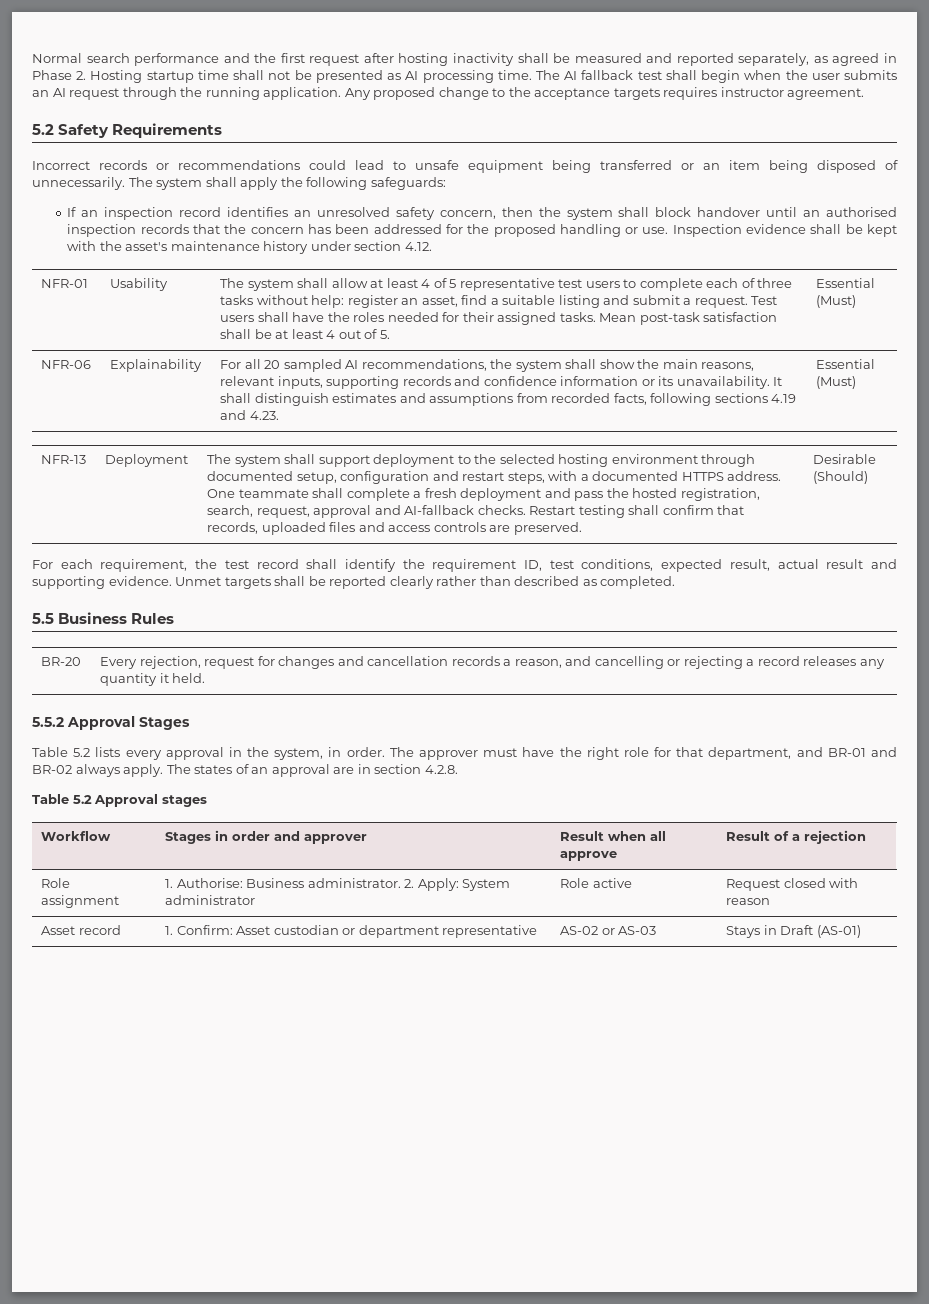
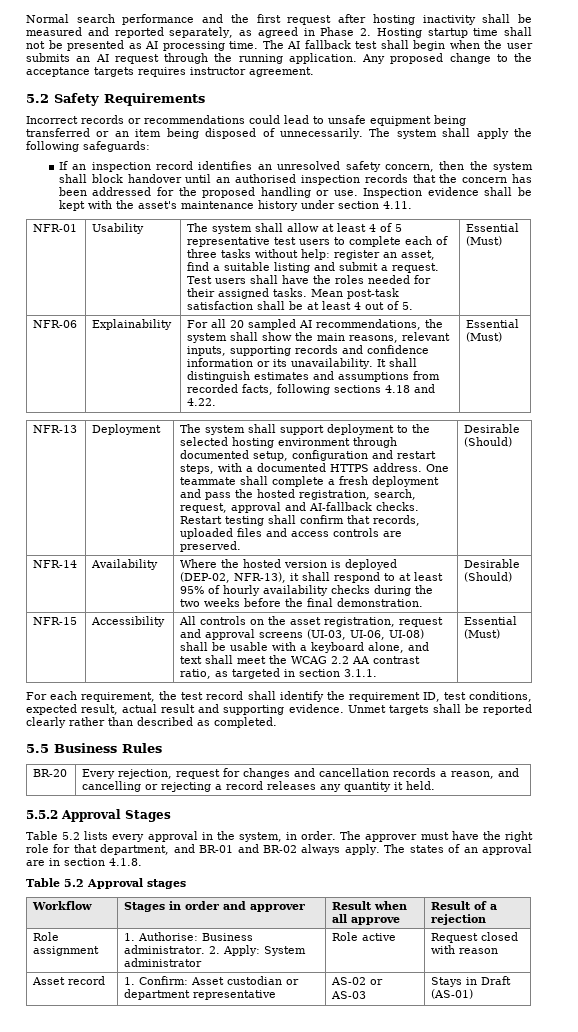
- Inspection evidence shall be kept with the asset's maintenance history under section 4.12.
+ Inspection evidence shall be kept with the asset's maintenance history under section 4.11.
- It shall distinguish estimates and assumptions from recorded facts, following sections 4.19 and 4.23.
+ It shall distinguish estimates and assumptions from recorded facts, following sections 4.18 and 4.22.
+ NFR-14 | Availability | Where the hosted version is deployed (DEP-02, NFR-13), it shall respond to at least 95% of hourly availability checks during the two weeks before the final demonstration. | Desirable (Should)
+ NFR-15 | Accessibility | All controls on the asset registration, request and approval screens (UI-03, UI-06, UI-08) shall be usable with a keyboard alone, and text shall meet the WCAG 2.2 AA contrast ratio, as targeted in section 3.1.1. | Essential (Must)
- The states of an approval are in section 4.2.8.
+ The states of an approval are in section 4.1.8.

